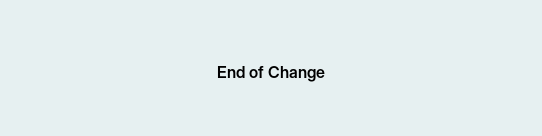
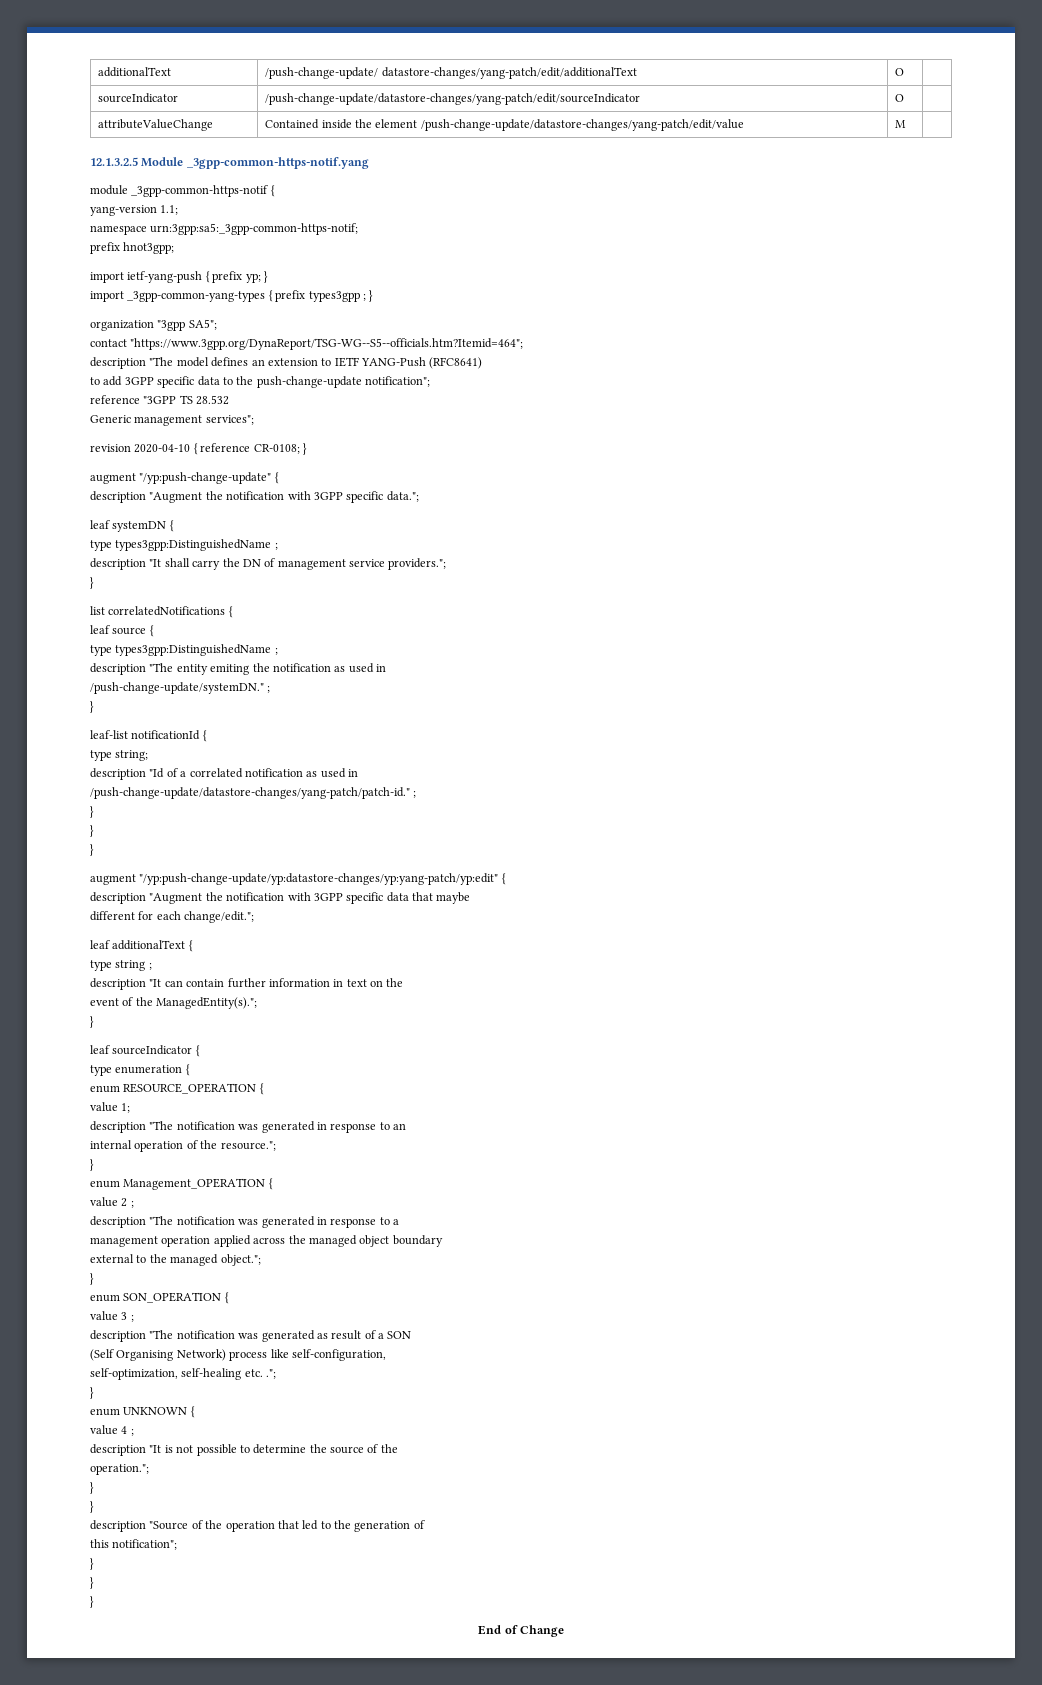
+ additionalText | /push-change-update/ datastore-changes/yang-patch/edit/additionalText | O |
+ sourceIndicator | /push-change-update/datastore-changes/yang-patch/edit/sourceIndicator | O |
+ attributeValueChange | Contained inside the element /push-change-update/datastore-changes/yang-patch/edit/value | M |
+ 12.1.3.2.5 Module _3gpp-common-https-notif.yang
+ module _3gpp-common-https-notif {
+ yang-version 1.1;
+ namespace urn:3gpp:sa5:_3gpp-common-https-notif;
+ prefix hnot3gpp;
+ import ietf-yang-push { prefix yp; }
+ import _3gpp-common-yang-types { prefix types3gpp ; }
+ organization "3gpp SA5";
+ contact "https://www.3gpp.org/DynaReport/TSG-WG--S5--officials.htm?Itemid=464";
+ description "The model defines an extension to IETF YANG-Push (RFC8641)
+ to add 3GPP specific data to the push-change-update notification";
+ reference "3GPP TS 28.532
+ Generic management services";
+ revision 2020-04-10 { reference CR-0108; }
+ augment "/yp:push-change-update" {
+ description "Augment the notification with 3GPP specific data.";
+ leaf systemDN {
+ type types3gpp:DistinguishedName ;
+ description "It shall carry the DN of management service providers.";
+ }
+ list correlatedNotifications {
+ leaf source {
+ type types3gpp:DistinguishedName ;
+ description "The entity emiting the notification as used in
+ /push-change-update/systemDN." ;
+ }
+ leaf-list notificationId {
+ type string;
+ description "Id of a correlated notification as used in
+ /push-change-update/datastore-changes/yang-patch/patch-id." ;
+ }
+ }
+ }
+ augment "/yp:push-change-update/yp:datastore-changes/yp:yang-patch/yp:edit" {
+ description "Augment the notification with 3GPP specific data that maybe
+ different for each change/edit.";
+ leaf additionalText {
+ type string ;
+ description "It can contain further information in text on the
+ event of the ManagedEntity(s).";
+ }
+ leaf sourceIndicator {
+ type enumeration {
+ enum RESOURCE_OPERATION {
+ value 1;
+ description "The notification was generated in response to an
+ internal operation of the resource.";
+ }
+ enum Management_OPERATION {
+ value 2 ;
+ description "The notification was generated in response to a
+ management operation applied across the managed object boundary
+ external to the managed object.";
+ }
+ enum SON_OPERATION {
+ value 3 ;
+ description "The notification was generated as result of a SON
+ (Self Organising Network) process like self-configuration,
+ self-optimization, self-healing etc. .";
+ }
+ enum UNKNOWN {
+ value 4 ;
+ description "It is not possible to determine the source of the
+ operation.";
+ }
+ }
+ description "Source of the operation that led to the generation of
+ this notification";
+ }
+ }
+ }

